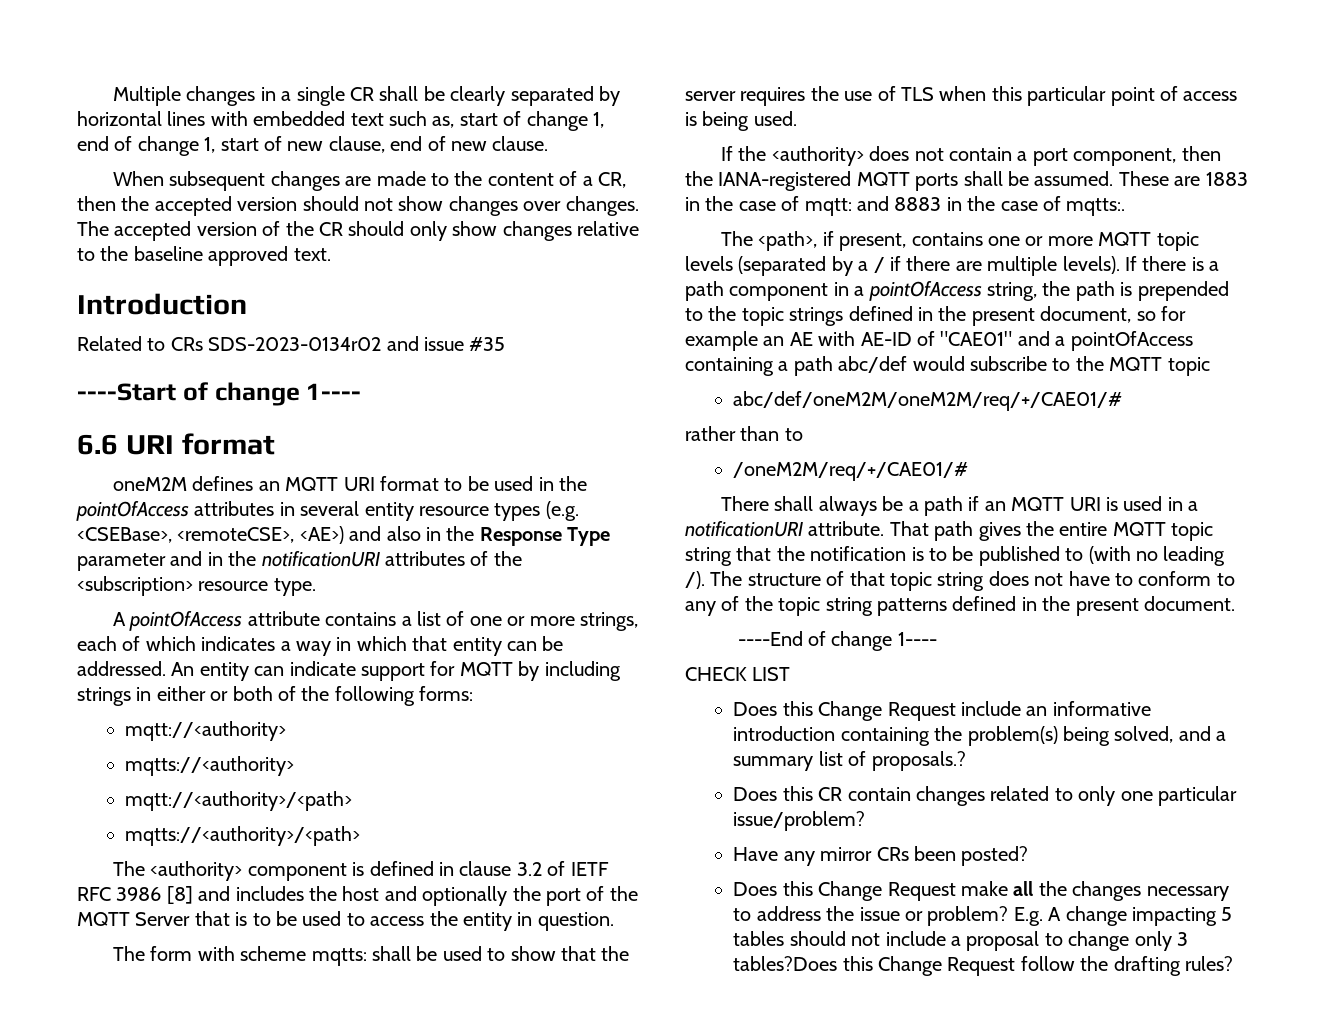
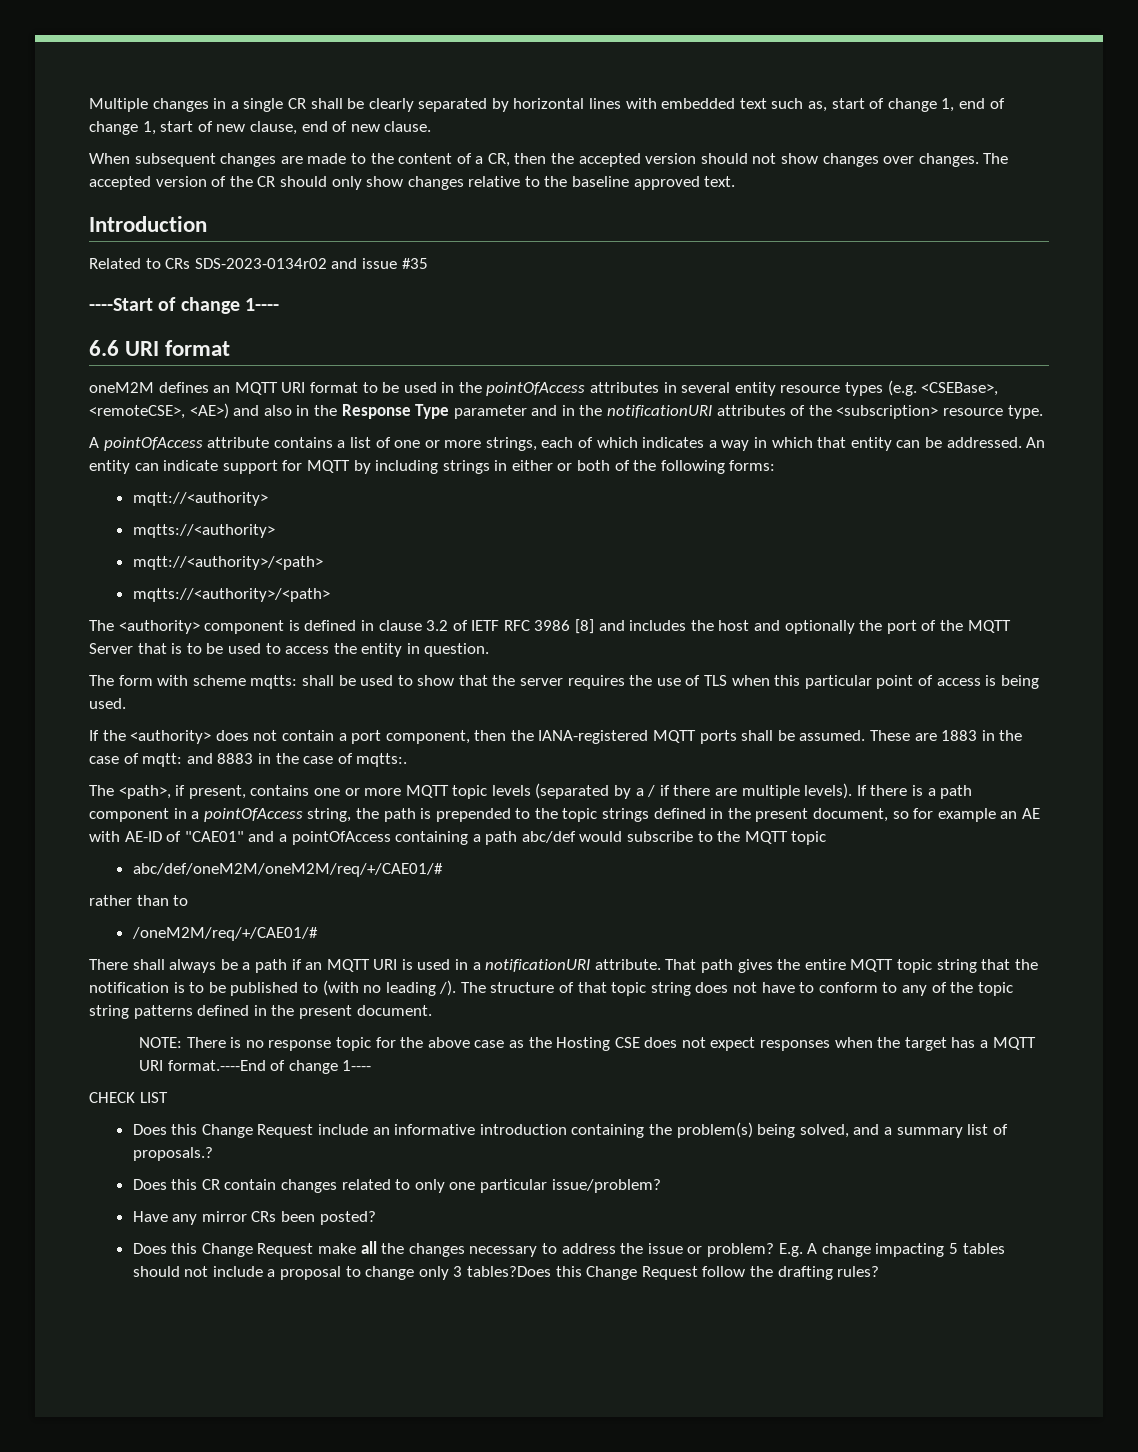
- ----End of change 1----
+ NOTE: There is no response topic for the above case as the Hosting CSE does not expect responses when the target has a MQTT URI format.----End of change 1----

